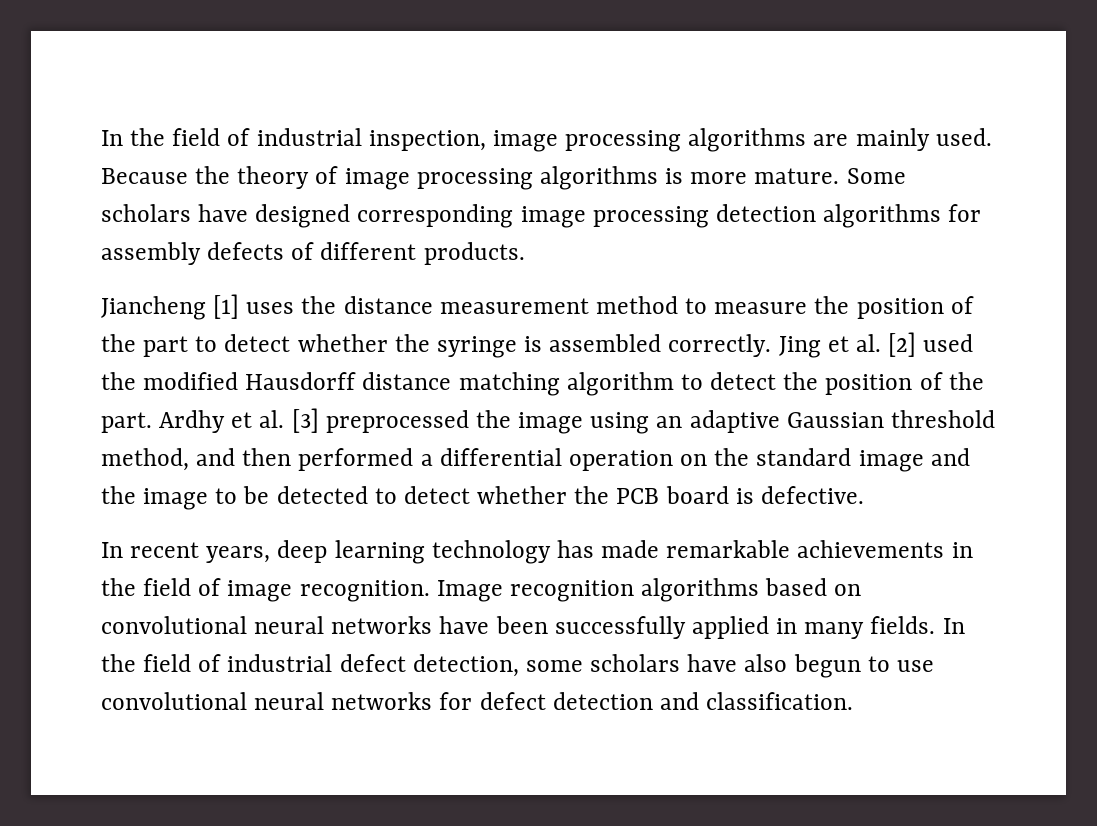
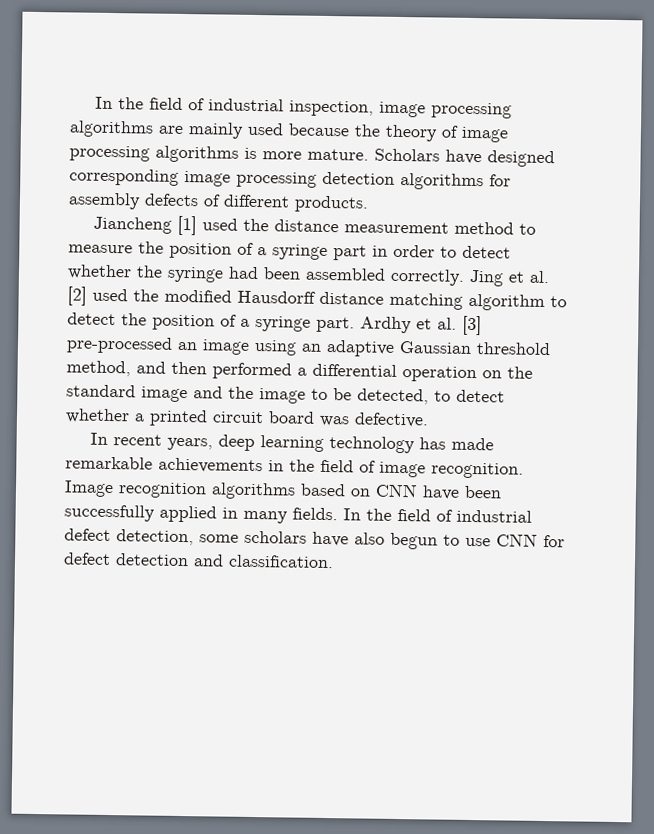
- In the field of industrial inspection, image processing algorithms are mainly used. Because the theory of image processing algorithms is more mature.
+ In the field of industrial inspection, image processing algorithms are mainly used because the theory of image processing algorithms is more mature.
- Some scholars have designed corresponding image processing detection algorithms for assembly defects of different products.
+ Scholars have designed corresponding image processing detection algorithms for assembly defects of different products.
- Jiancheng [1] uses the distance measurement method to measure the position of the part to detect whether the syringe is assembled correctly.
+ Jiancheng [1] used the distance measurement method to measure the position of a syringe part in order to detect whether the syringe had been assembled correctly.
- Jing et al. [2] used the modified Hausdorff distance matching algorithm to detect the position of the part.
+ Jing et al. [2] used the modified Hausdorff distance matching algorithm to detect the position of a syringe part.
- Ardhy et al. [3] preprocessed the image using an adaptive Gaussian threshold method, and then performed a differential operation on the standard image and the image to be detected to detect whether the PCB board is defective.
+ Ardhy et al. [3] pre-processed an image using an adaptive Gaussian threshold method, and then performed a differential operation on the standard image and the image to be detected, to detect whether a printed circuit board was defective.
- Image recognition algorithms based on convolutional neural networks have been successfully applied in many fields.
+ Image recognition algorithms based on CNN have been successfully applied in many fields.
- In the field of industrial defect detection, some scholars have also begun to use convolutional neural networks for defect detection and classification.
+ In the field of industrial defect detection, some scholars have also begun to use CNN for defect detection and classification.

